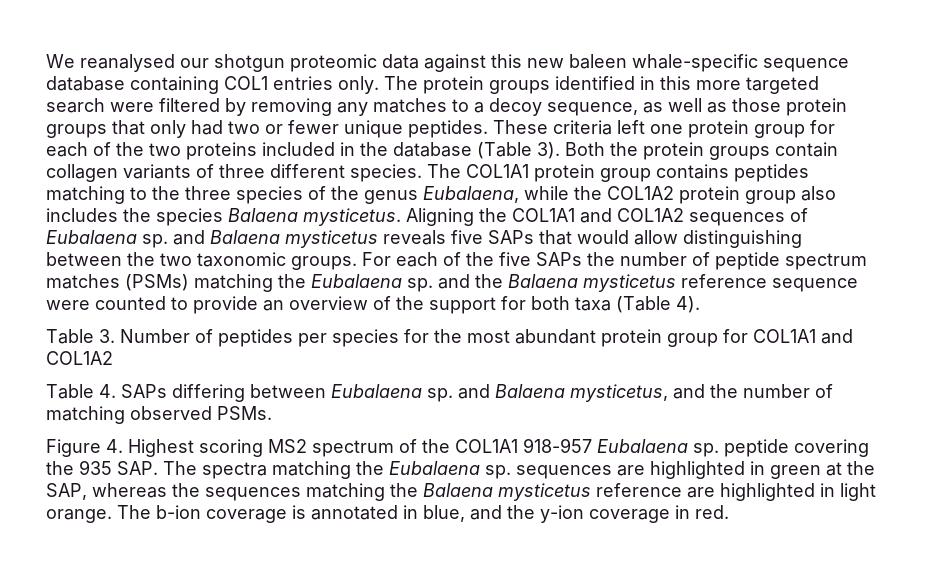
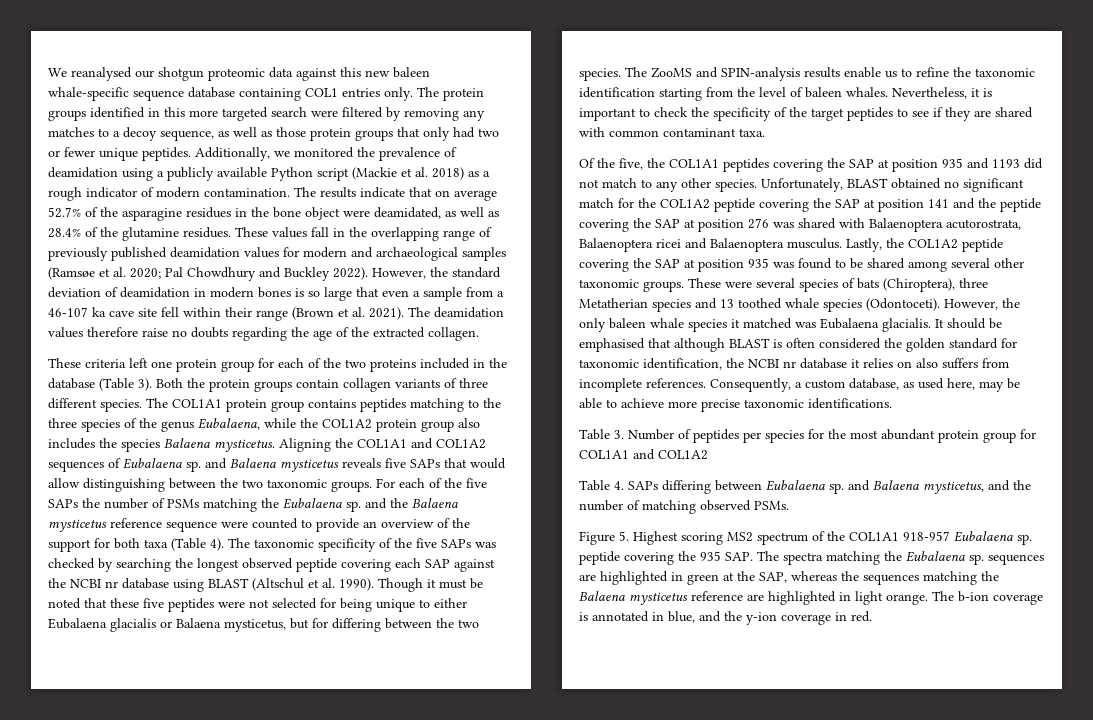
- The protein groups identified in this more targeted search were filtered by removing any matches to a decoy sequence, as well as those protein groups that only had two or fewer unique peptides. These criteria left one protein group for each of the two proteins included in the database (Table 3).
+ The protein groups identified in this more targeted search were filtered by removing any matches to a decoy sequence, as well as those protein groups that only had two or fewer unique peptides. Additionally, we monitored the prevalence of deamidation using a publicly available Python script (Mackie et al. 2018) as a rough indicator of modern contamination. The results indicate that on average 52.7% of the asparagine residues in the bone object were deamidated, as well as 28.4% of the glutamine residues. These values fall in the overlapping range of previously published deamidation values for modern and archaeological samples (Ramsøe et al. 2020; Pal Chowdhury and Buckley 2022). However, the standard deviation of deamidation in modern bones is so large that even a sample from a 46-107 ka cave site fell within their range (Brown et al. 2021). The deamidation values therefore raise no doubts regarding the age of the extracted collagen.
+ These criteria left one protein group for each of the two proteins included in the database (Table 3).
- For each of the five SAPs the number of peptide spectrum matches (PSMs) matching the Eubalaena sp. and the Balaena mysticetus reference sequence were counted to provide an overview of the support for both taxa (Table 4).
+ For each of the five SAPs the number of PSMs matching the Eubalaena sp. and the Balaena mysticetus reference sequence were counted to provide an overview of the support for both taxa (Table 4). The taxonomic specificity of the five SAPs was checked by searching the longest observed peptide covering each SAP against the NCBI nr database using BLAST (Altschul et al. 1990). Though it must be noted that these five peptides were not selected for being unique to either Eubalaena glacialis or Balaena mysticetus, but for differing between the two species. The ZooMS and SPIN-analysis results enable us to refine the taxonomic identification starting from the level of baleen whales. Nevertheless, it is important to check the specificity of the target peptides to see if they are shared with common contaminant taxa.
+ Of the five, the COL1A1 peptides covering the SAP at position 935 and 1193 did not match to any other species. Unfortunately, BLAST obtained no significant match for the COL1A2 peptide covering the SAP at position 141 and the peptide covering the SAP at position 276 was shared with Balaenoptera acutorostrata, Balaenoptera ricei and Balaenoptera musculus. Lastly, the COL1A2 peptide covering the SAP at position 935 was found to be shared among several other taxonomic groups. These were several species of bats (Chiroptera), three Metatherian species and 13 toothed whale species (Odontoceti). However, the only baleen whale species it matched was Eubalaena glacialis. It should be emphasised that although BLAST is often considered the golden standard for taxonomic identification, the NCBI nr database it relies on also suffers from incomplete references. Consequently, a custom database, as used here, may be able to achieve more precise taxonomic identifications.
- Figure 4. Highest scoring MS2 spectrum of the COL1A1 918-957 Eubalaena sp. peptide covering the 935 SAP. The spectra matching the Eubalaena sp. sequences are highlighted in green at the SAP, whereas the sequences matching the Balaena mysticetus reference are highlighted in light orange.
+ Figure 5. Highest scoring MS2 spectrum of the COL1A1 918-957 Eubalaena sp. peptide covering the 935 SAP. The spectra matching the Eubalaena sp. sequences are highlighted in green at the SAP, whereas the sequences matching the Balaena mysticetus reference are highlighted in light orange.

